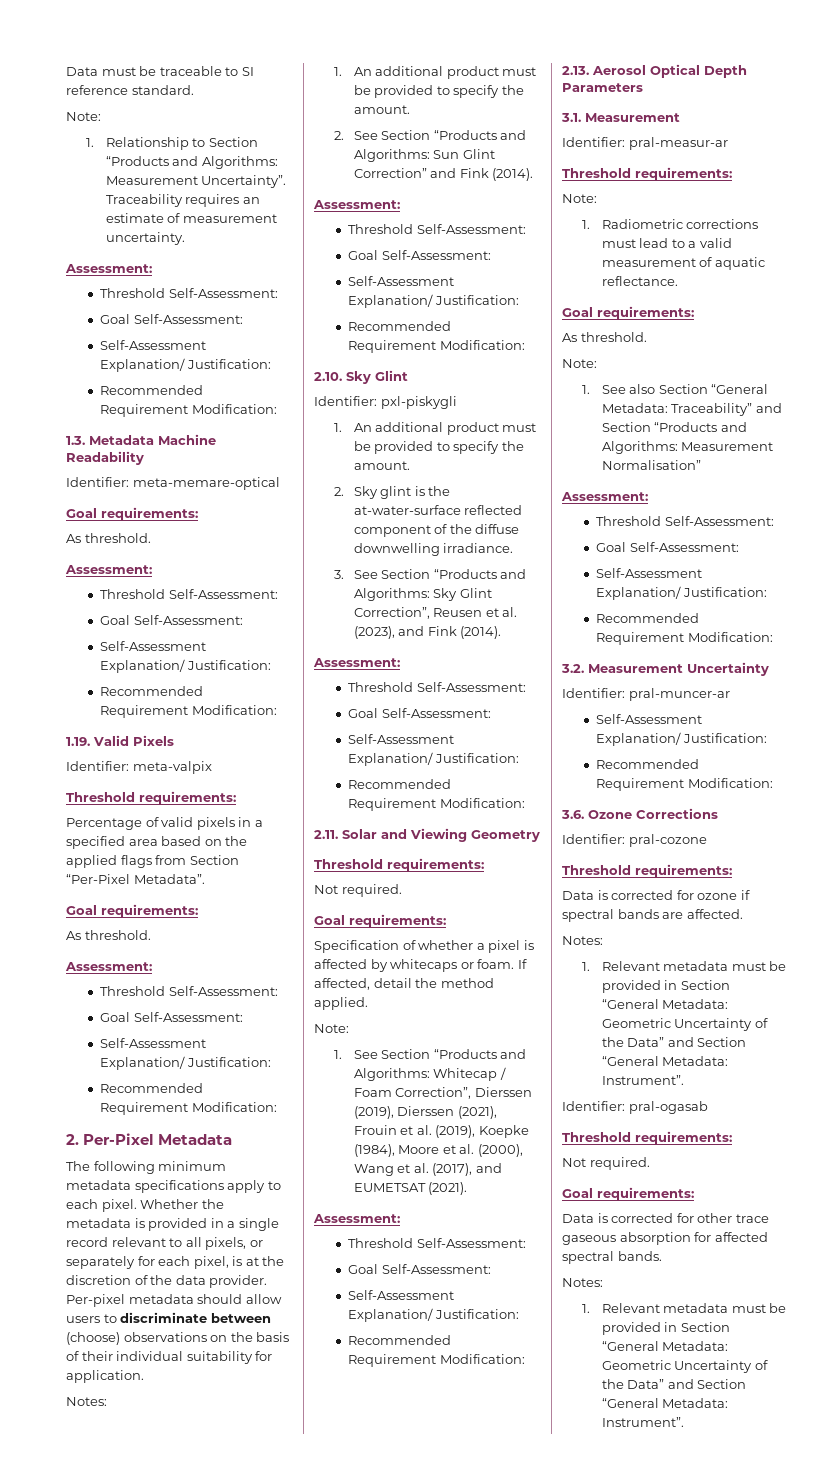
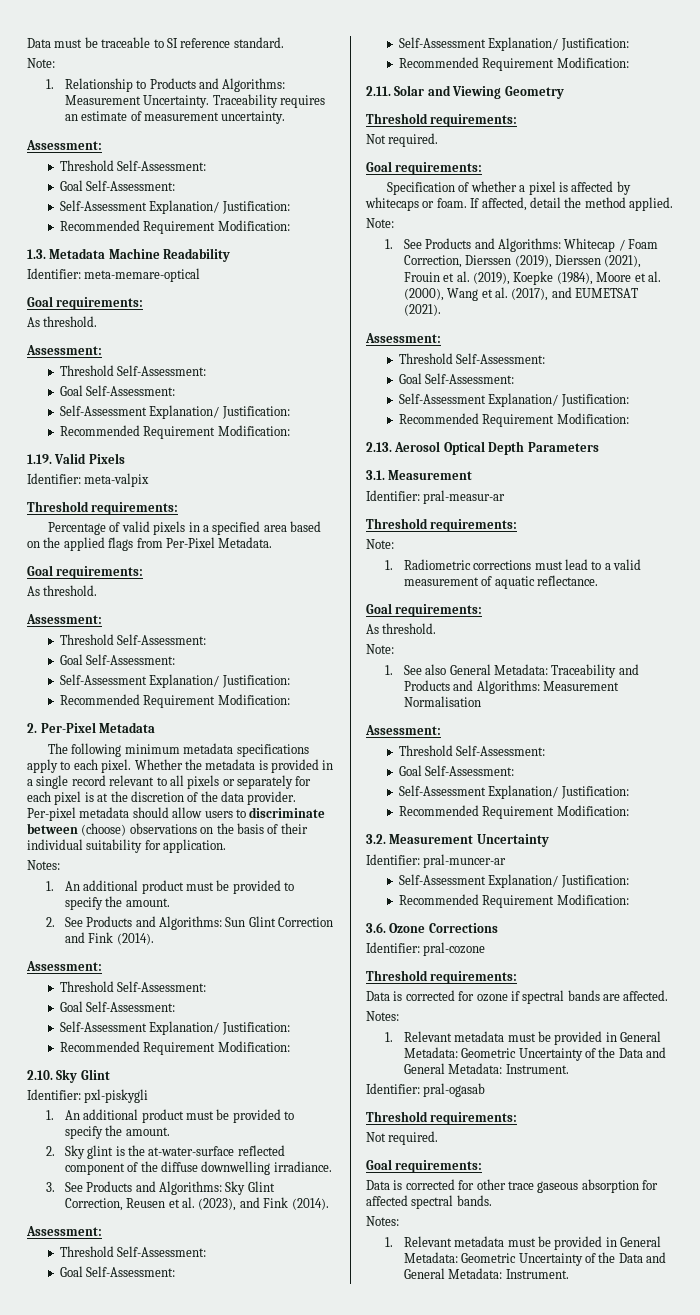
- 1. Relationship to Section “Products and Algorithms: Measurement Uncertainty”.
+ 1. Relationship to Products and Algorithms: Measurement Uncertainty.
- Percentage of valid pixels in a specified area based on the applied flags from Section “Per-Pixel Metadata”.
+ Percentage of valid pixels in a specified area based on the applied flags from Per-Pixel Metadata.
- Whether the metadata is provided in a single record relevant to all pixels, or separately for each pixel, is at the discretion of the data provider.
+ Whether the metadata is provided in a single record relevant to all pixels or separately for each pixel is at the discretion of the data provider.
- 2. See Section “Products and Algorithms: Sun Glint Correction” and Fink (2014).
+ 2. See Products and Algorithms: Sun Glint Correction and Fink (2014).
- 3. See Section “Products and Algorithms: Sky Glint Correction”, Reusen et al. (2023), and Fink (2014).
+ 3. See Products and Algorithms: Sky Glint Correction, Reusen et al. (2023), and Fink (2014).
- 1. See Section “Products and Algorithms: Whitecap / Foam Correction”, Dierssen (2019), Dierssen (2021), Frouin et al. (2019), Koepke (1984), Moore et al. (2000), Wang et al. (2017), and EUMETSAT (2021).
+ 1. See Products and Algorithms: Whitecap / Foam Correction, Dierssen (2019), Dierssen (2021), Frouin et al. (2019), Koepke (1984), Moore et al. (2000), Wang et al. (2017), and EUMETSAT (2021).
- 1. See also Section “General Metadata: Traceability” and Section “Products and Algorithms: Measurement Normalisation”
+ 1. See also General Metadata: Traceability and Products and Algorithms: Measurement Normalisation
  Data is corrected for ozone if spectral bands are affected.
  Notes:
- 1. Relevant metadata must be provided in Section “General Metadata: Geometric Uncertainty of the Data” and Section “General Metadata: Instrument”.
+ 1. Relevant metadata must be provided in General Metadata: Geometric Uncertainty of the Data and General Metadata: Instrument.
  Data is corrected for other trace gaseous absorption for affected spectral bands.
  Notes:
- 1. Relevant metadata must be provided in Section “General Metadata: Geometric Uncertainty of the Data” and Section “General Metadata: Instrument”.
+ 1. Relevant metadata must be provided in General Metadata: Geometric Uncertainty of the Data and General Metadata: Instrument.

